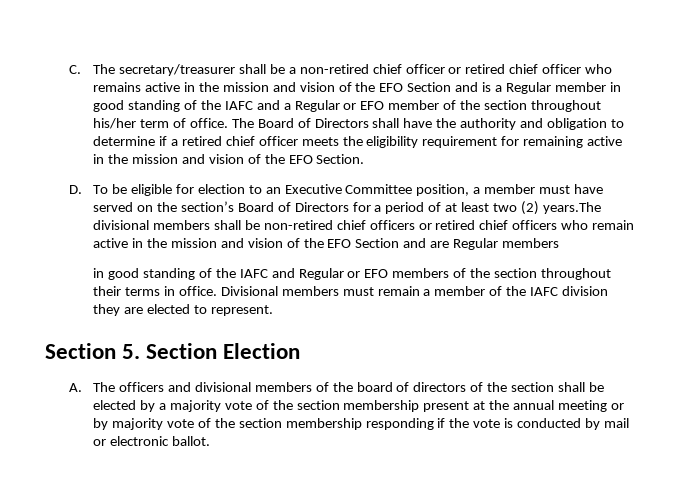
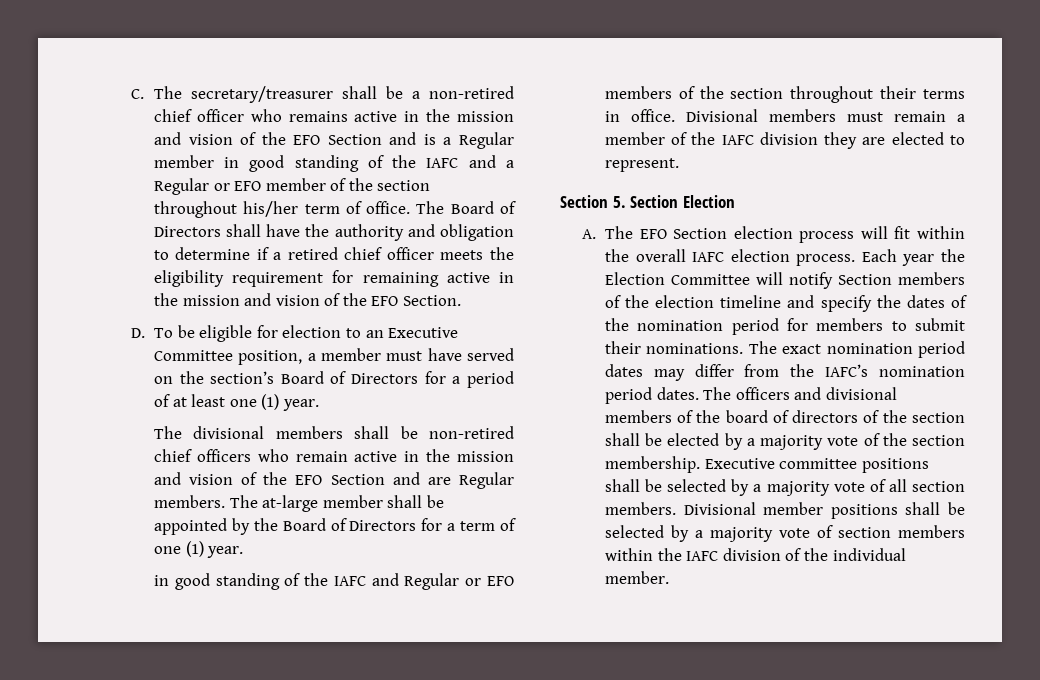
- C. The secretary/treasurer shall be a non-retired chief officer or retired chief officer who remains active in the mission and vision of the EFO Section and is a Regular member in good standing of the IAFC and a Regular or EFO member of the section throughout his/her term of office.
+ C. The secretary/treasurer shall be a non-retired chief officer who remains active in the mission and vision of the EFO Section and is a Regular member in good standing of the IAFC and a Regular or EFO member of the section throughout his/her term of office.
- D. To be eligible for election to an Executive Committee position, a member must have served on the section’s Board of Directors for a period of at least two (2) years.The divisional members shall be non-retired chief officers or retired chief officers who remain active in the mission and vision of the EFO Section and are Regular members
+ D. To be eligible for election to an Executive Committee position, a member must have served on the section’s Board of Directors for a period of at least one (1) year.
+ The divisional members shall be non-retired chief officers who remain active in the mission and vision of the EFO Section and are Regular members. The at-large member shall be appointed by the Board of Directors for a term of one (1) year.
- A. The officers and divisional members of the board of directors of the section shall be elected by a majority vote of the section membership present at the annual meeting or by majority vote of the section membership responding if the vote is conducted by mail or electronic ballot.
+ A. The EFO Section election process will fit within the overall IAFC election process. Each year the Election Committee will notify Section members of the election timeline and specify the dates of the nomination period for members to submit their nominations. The exact nomination period dates may differ from the IAFC’s nomination period dates. The officers and divisional members of the board of directors of the section shall be elected by a majority vote of the section membership. Executive committee positions shall be selected by a majority vote of all section members. Divisional member positions shall be selected by a majority vote of section members within the IAFC division of the individual member.

